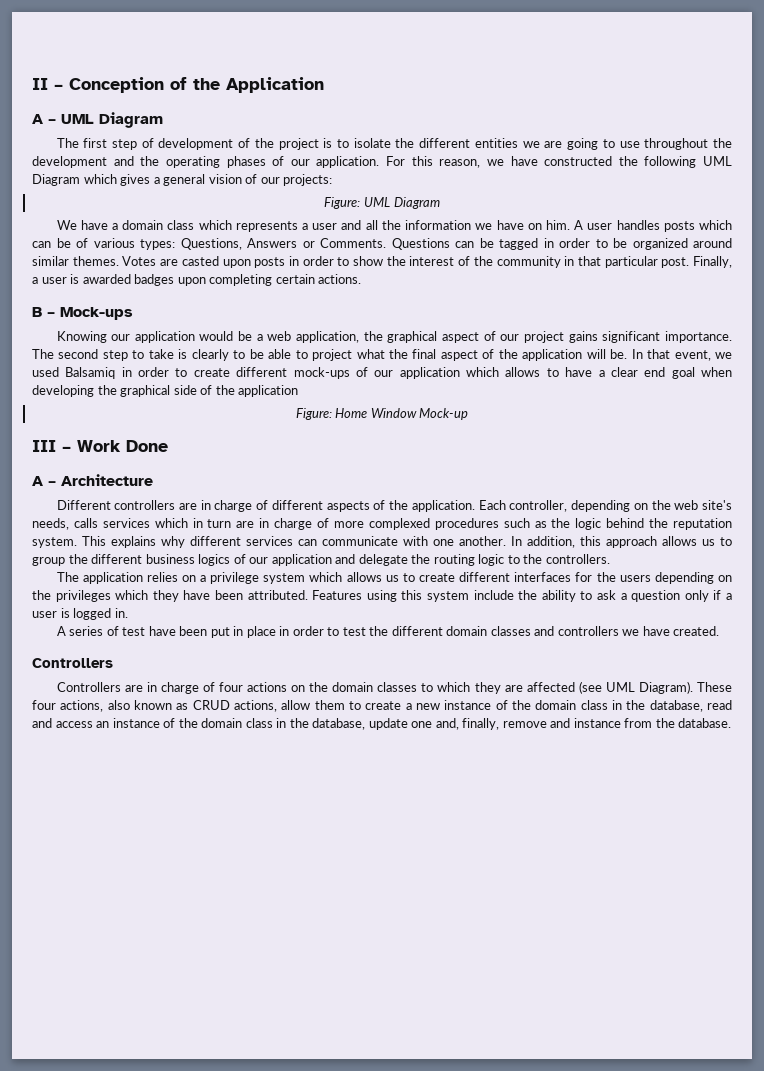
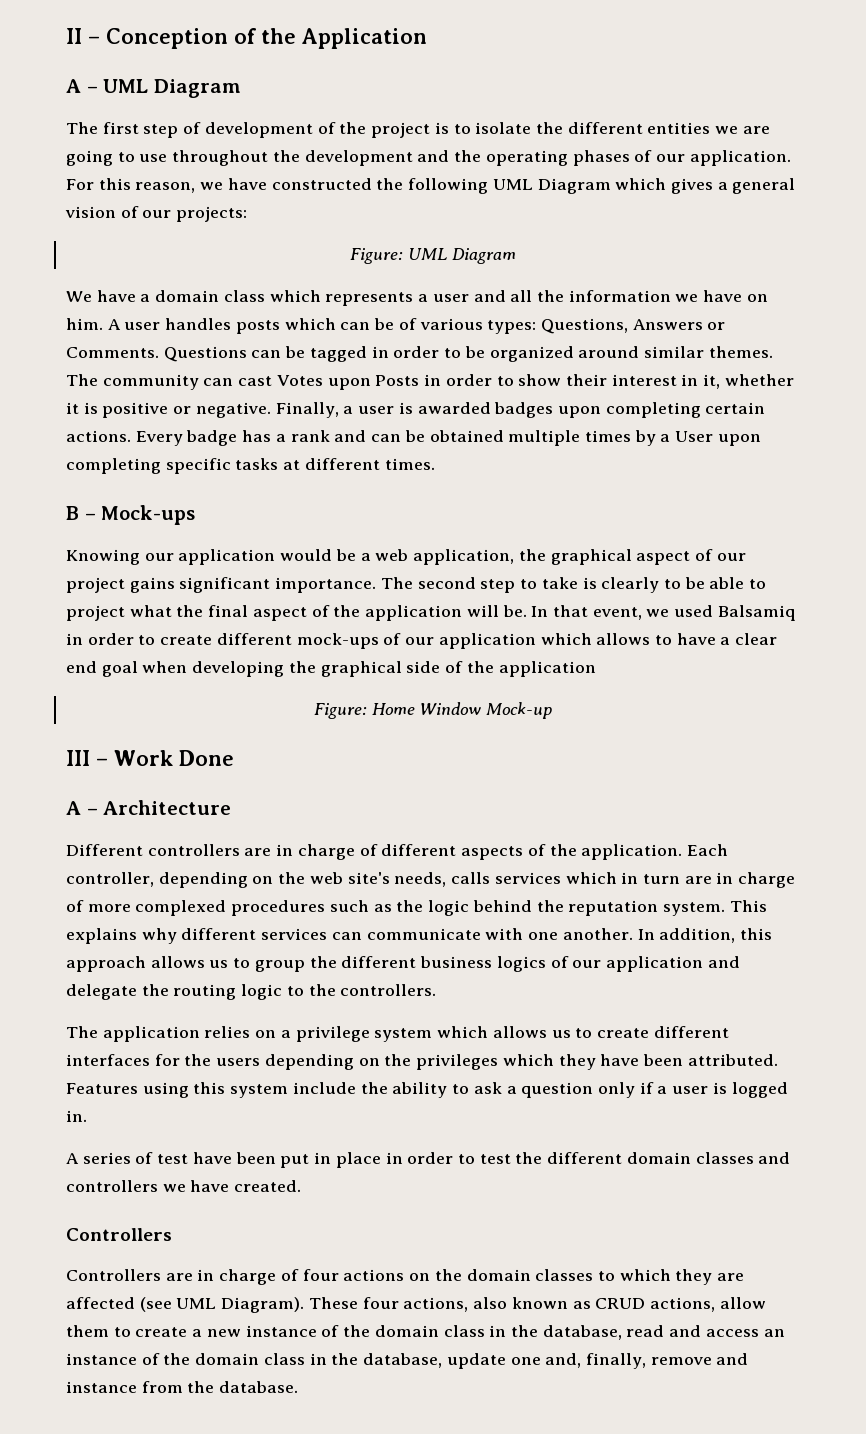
- Votes are casted upon posts in order to show the interest of the community in that particular post.
+ The community can cast Votes upon Posts in order to show their interest in it, whether it is positive or negative.
+ Every badge has a rank and can be obtained multiple times by a User upon completing specific tasks at different times.

